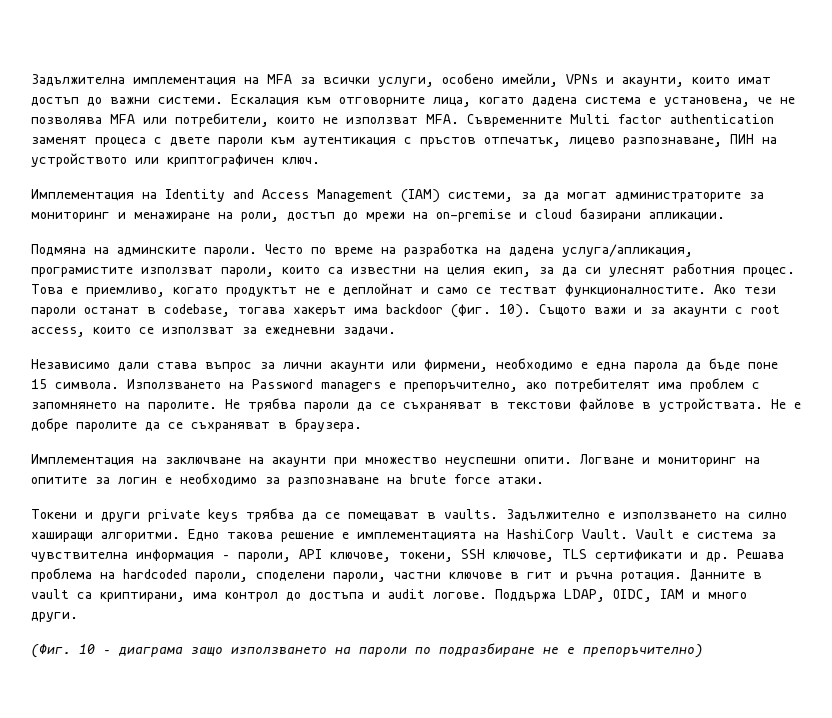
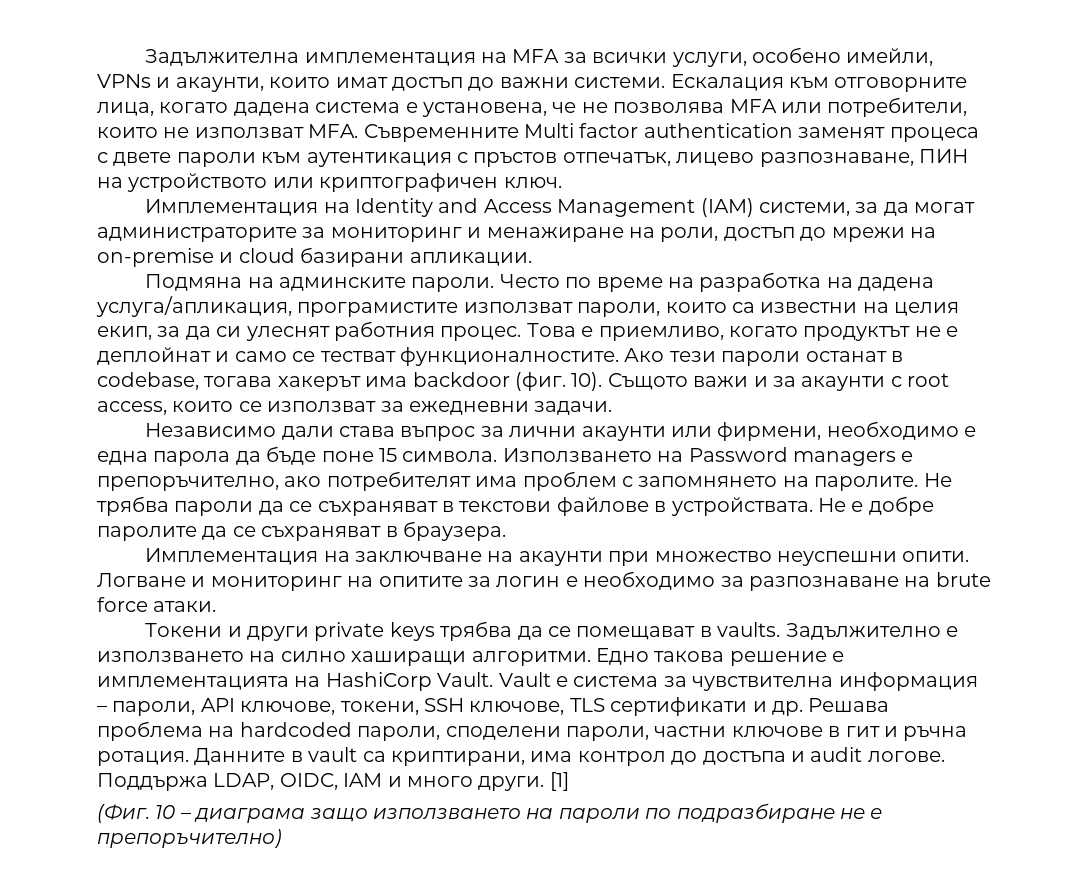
+ [1]

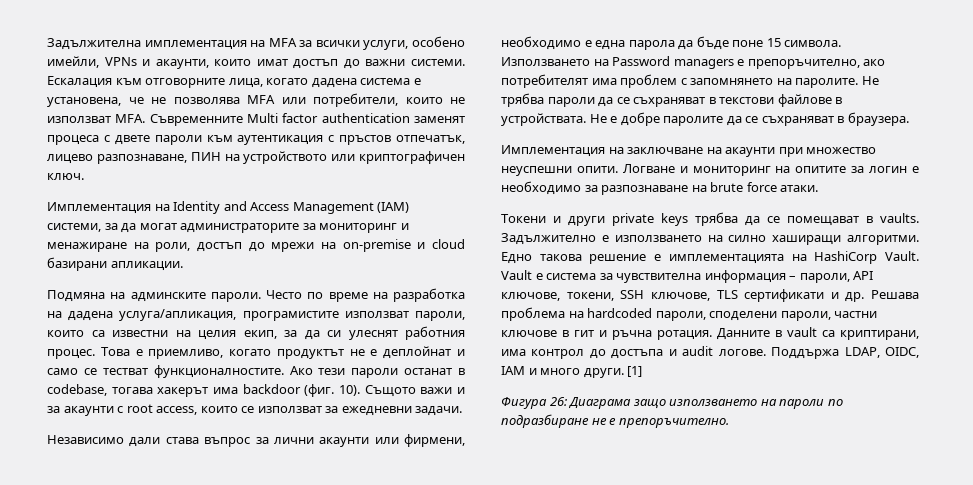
- (Фиг. 10 – диаграма защо използването на пароли по подразбиране не е препоръчително)
+ Фигура 26: Диаграма защо използването на пароли по подразбиране не е препоръчително.

